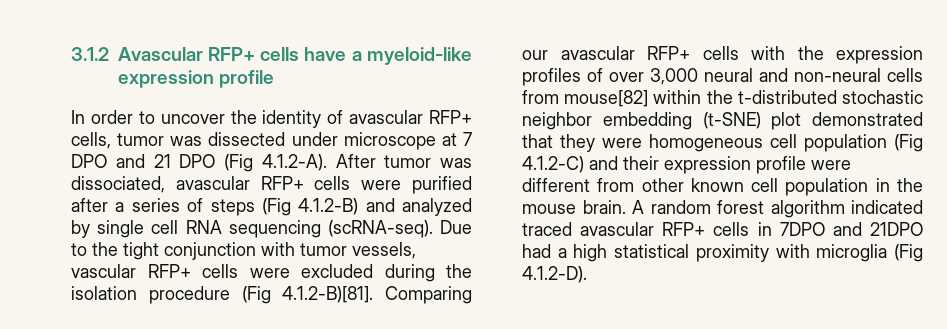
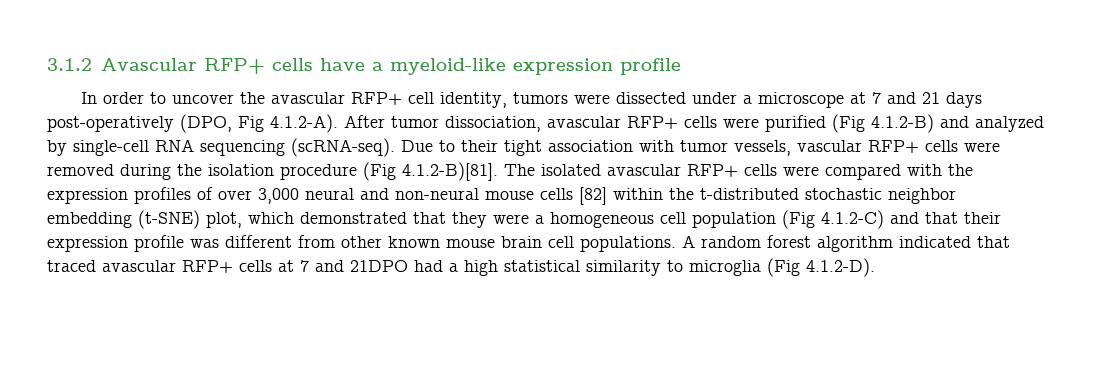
- In order to uncover the identity of avascular RFP+ cells, tumor was dissected under microscope at 7 DPO and 21 DPO (Fig 4.1.2-A). After tumor was dissociated, avascular RFP+ cells were purified after a series of steps (Fig 4.1.2-B) and analyzed by single cell RNA sequencing (scRNA-seq).
+ In order to uncover the avascular RFP+ cell identity, tumors were dissected under a microscope at 7 and 21 days post-operatively (DPO, Fig 4.1.2-A). After tumor dissociation, avascular RFP+ cells were purified (Fig 4.1.2-B) and analyzed by single-cell RNA sequencing (scRNA-seq).
- Due to the tight conjunction with tumor vessels, vascular RFP+ cells were excluded during the isolation procedure (Fig 4.1.2-B)[81]. Comparing our avascular RFP+ cells with the expression profiles of over 3,000 neural and non-neural cells from mouse[82] within the t-distributed stochastic neighbor embedding (t-SNE) plot demonstrated that they were homogeneous cell population (Fig 4.1.2-C) and their expression profile were different from other known cell population in the mouse brain.
+ Due to their tight association with tumor vessels, vascular RFP+ cells were removed during the isolation procedure (Fig 4.1.2-B)[81]. The isolated avascular RFP+ cells were compared with the expression profiles of over 3,000 neural and non-neural mouse cells [82] within the t-distributed stochastic neighbor embedding (t-SNE) plot, which demonstrated that they were a homogeneous cell population (Fig 4.1.2-C) and that their expression profile was different from other known mouse brain cell populations.
- A random forest algorithm indicated traced avascular RFP+ cells in 7DPO and 21DPO had a high statistical proximity with microglia (Fig 4.1.2-D).
+ A random forest algorithm indicated that traced avascular RFP+ cells at 7 and 21DPO had a high statistical similarity to microglia (Fig 4.1.2-D).

